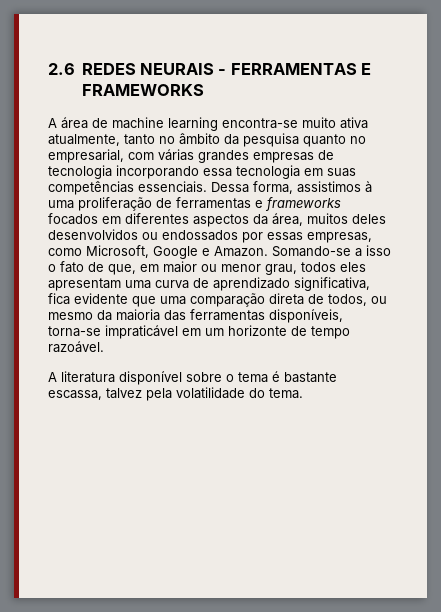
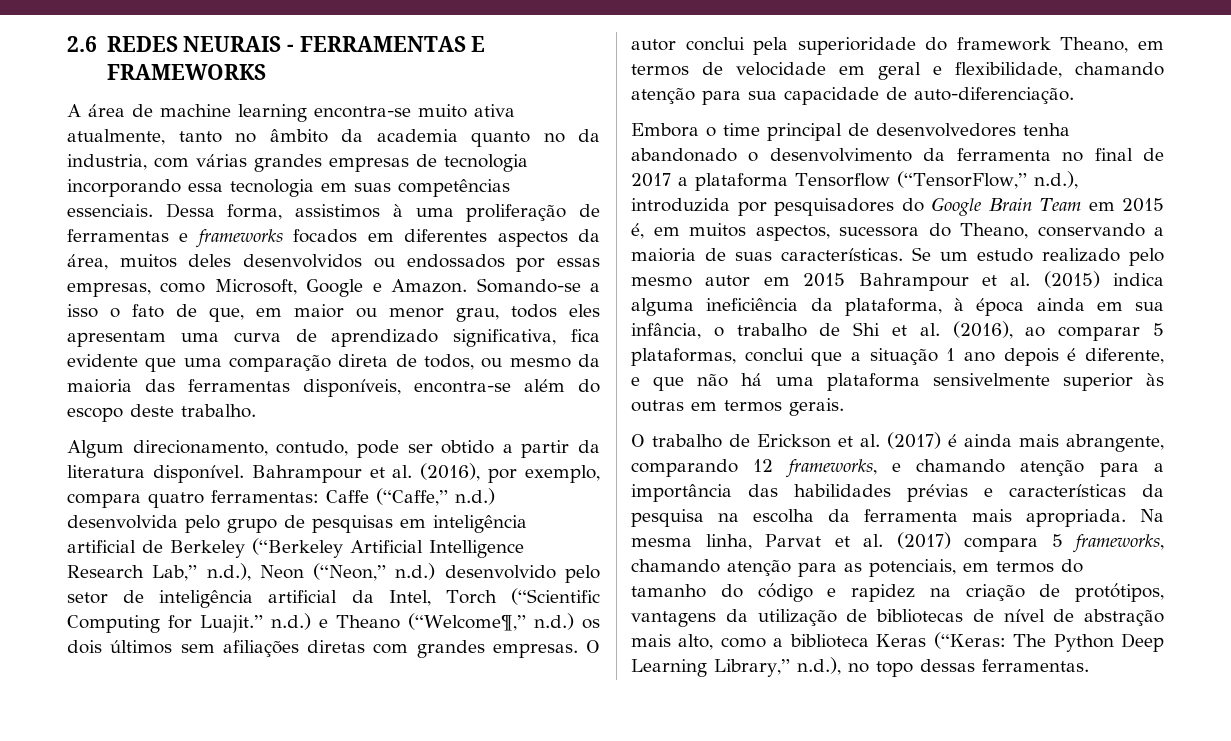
- A área de machine learning encontra-se muito ativa atualmente, tanto no âmbito da pesquisa quanto no empresarial, com várias grandes empresas de tecnologia incorporando essa tecnologia em suas competências essenciais.
+ A área de machine learning encontra-se muito ativa atualmente, tanto no âmbito da academia quanto no da industria, com várias grandes empresas de tecnologia incorporando essa tecnologia em suas competências essenciais.
- Somando-se a isso o fato de que, em maior ou menor grau, todos eles apresentam uma curva de aprendizado significativa, fica evidente que uma comparação direta de todos, ou mesmo da maioria das ferramentas disponíveis, torna-se impraticável em um horizonte de tempo razoável.
- A literatura disponível sobre o tema é bastante escassa, talvez pela volatilidade do tema.
+ Somando-se a isso o fato de que, em maior ou menor grau, todos eles apresentam uma curva de aprendizado significativa, fica evidente que uma comparação direta de todos, ou mesmo da maioria das ferramentas disponíveis, encontra-se além do escopo deste trabalho.
+ Algum direcionamento, contudo, pode ser obtido a partir da literatura disponível. Bahrampour et al. (2016), por exemplo, compara quatro ferramentas: Caffe (“Caffe,” n.d.) desenvolvida pelo grupo de pesquisas em inteligência artificial de Berkeley (“Berkeley Artificial Intelligence Research Lab,” n.d.), Neon (“Neon,” n.d.) desenvolvido pelo setor de inteligência artificial da Intel, Torch (“Scientific Computing for Luajit.” n.d.) e Theano (“Welcome¶,” n.d.) os dois últimos sem afiliações diretas com grandes empresas. O autor conclui pela superioridade do framework Theano, em termos de velocidade em geral e flexibilidade, chamando atenção para sua capacidade de auto-diferenciação.
+ Embora o time principal de desenvolvedores tenha abandonado o desenvolvimento da ferramenta no final de 2017 a plataforma Tensorflow (“TensorFlow,” n.d.), introduzida por pesquisadores do Google Brain Team em 2015 é, em muitos aspectos, sucessora do Theano, conservando a maioria de suas características. Se um estudo realizado pelo mesmo autor em 2015 Bahrampour et al. (2015) indica alguma ineficiência da plataforma, à época ainda em sua infância, o trabalho de Shi et al. (2016), ao comparar 5 plataformas, conclui que a situação 1 ano depois é diferente, e que não há uma plataforma sensivelmente superior às outras em termos gerais.
+ O trabalho de Erickson et al. (2017) é ainda mais abrangente, comparando 12 frameworks, e chamando atenção para a importância das habilidades prévias e características da pesquisa na escolha da ferramenta mais apropriada. Na mesma linha, Parvat et al. (2017) compara 5 frameworks, chamando atenção para as potenciais, em termos do tamanho do código e rapidez na criação de protótipos, vantagens da utilização de bibliotecas de nível de abstração mais alto, como a biblioteca Keras (“Keras: The Python Deep Learning Library,” n.d.), no topo dessas ferramentas.

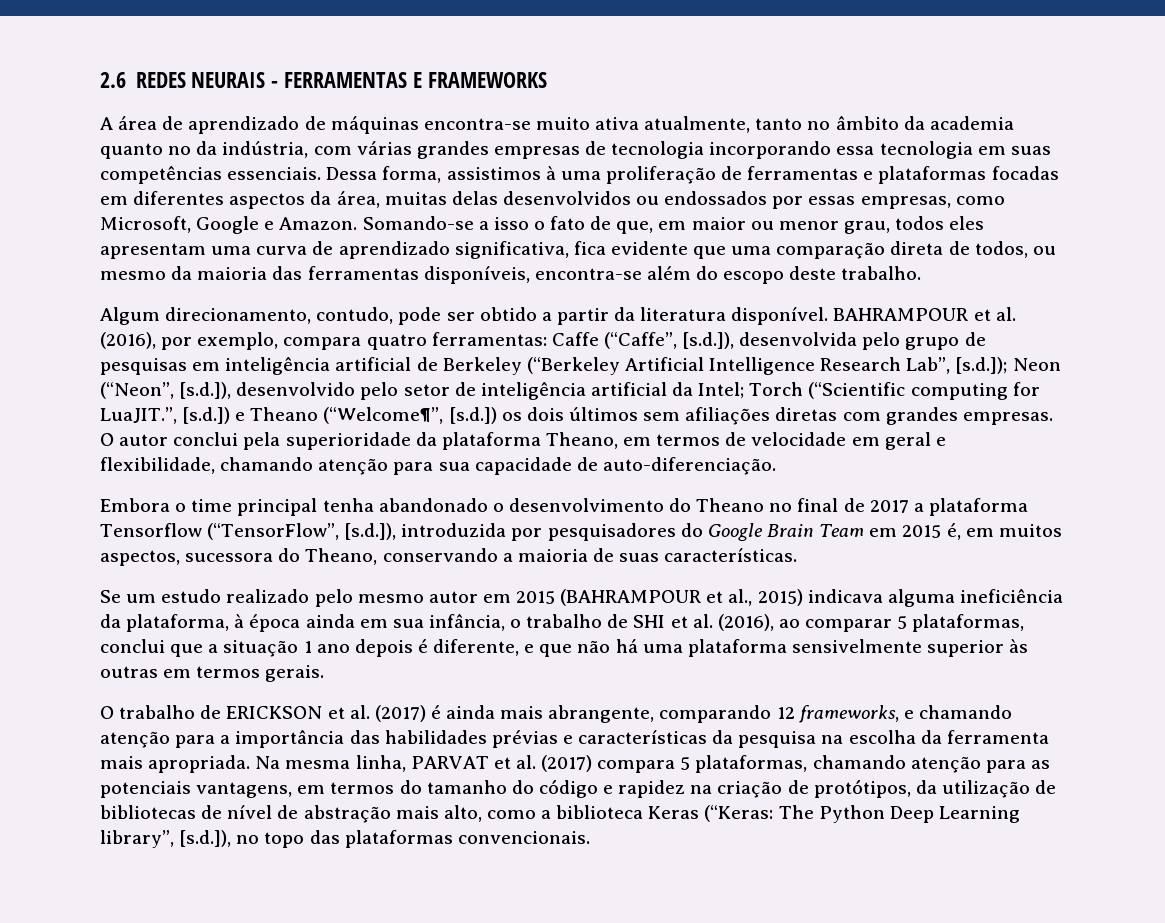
- A área de machine learning encontra-se muito ativa atualmente, tanto no âmbito da academia quanto no da industria, com várias grandes empresas de tecnologia incorporando essa tecnologia em suas competências essenciais.
+ A área de aprendizado de máquinas encontra-se muito ativa atualmente, tanto no âmbito da academia quanto no da indústria, com várias grandes empresas de tecnologia incorporando essa tecnologia em suas competências essenciais.
- Dessa forma, assistimos à uma proliferação de ferramentas e frameworks focados em diferentes aspectos da área, muitos deles desenvolvidos ou endossados por essas empresas, como Microsoft, Google e Amazon.
+ Dessa forma, assistimos à uma proliferação de ferramentas e plataformas focadas em diferentes aspectos da área, muitas delas desenvolvidos ou endossados por essas empresas, como Microsoft, Google e Amazon.
- Bahrampour et al. (2016), por exemplo, compara quatro ferramentas: Caffe (“Caffe,” n.d.) desenvolvida pelo grupo de pesquisas em inteligência artificial de Berkeley (“Berkeley Artificial Intelligence Research Lab,” n.d.), Neon (“Neon,” n.d.) desenvolvido pelo setor de inteligência artificial da Intel, Torch (“Scientific Computing for Luajit.” n.d.) e Theano (“Welcome¶,” n.d.) os dois últimos sem afiliações diretas com grandes empresas.
+ BAHRAMPOUR et al. (2016), por exemplo, compara quatro ferramentas: Caffe (“Caffe”, [s.d.]), desenvolvida pelo grupo de pesquisas em inteligência artificial de Berkeley (“Berkeley Artificial Intelligence Research Lab”, [s.d.]); Neon (“Neon”, [s.d.]), desenvolvido pelo setor de inteligência artificial da Intel; Torch (“Scientific computing for LuaJIT.”, [s.d.]) e Theano (“Welcome¶”, [s.d.]) os dois últimos sem afiliações diretas com grandes empresas.
- O autor conclui pela superioridade do framework Theano, em termos de velocidade em geral e flexibilidade, chamando atenção para sua capacidade de auto-diferenciação.
+ O autor conclui pela superioridade da plataforma Theano, em termos de velocidade em geral e flexibilidade, chamando atenção para sua capacidade de auto-diferenciação.
- Embora o time principal de desenvolvedores tenha abandonado o desenvolvimento da ferramenta no final de 2017 a plataforma Tensorflow (“TensorFlow,” n.d.), introduzida por pesquisadores do Google Brain Team em 2015 é, em muitos aspectos, sucessora do Theano, conservando a maioria de suas características. Se um estudo realizado pelo mesmo autor em 2015 Bahrampour et al. (2015) indica alguma ineficiência da plataforma, à época ainda em sua infância, o trabalho de Shi et al. (2016), ao comparar 5 plataformas, conclui que a situação 1 ano depois é diferente, e que não há uma plataforma sensivelmente superior às outras em termos gerais.
+ Embora o time principal tenha abandonado o desenvolvimento do Theano no final de 2017 a plataforma Tensorflow (“TensorFlow”, [s.d.]), introduzida por pesquisadores do Google Brain Team em 2015 é, em muitos aspectos, sucessora do Theano, conservando a maioria de suas características.
+ Se um estudo realizado pelo mesmo autor em 2015 (BAHRAMPOUR et al., 2015) indicava alguma ineficiência da plataforma, à época ainda em sua infância, o trabalho de SHI et al. (2016), ao comparar 5 plataformas, conclui que a situação 1 ano depois é diferente, e que não há uma plataforma sensivelmente superior às outras em termos gerais.
- O trabalho de Erickson et al. (2017) é ainda mais abrangente, comparando 12 frameworks, e chamando atenção para a importância das habilidades prévias e características da pesquisa na escolha da ferramenta mais apropriada.
+ O trabalho de ERICKSON et al. (2017) é ainda mais abrangente, comparando 12 frameworks, e chamando atenção para a importância das habilidades prévias e características da pesquisa na escolha da ferramenta mais apropriada.
- Na mesma linha, Parvat et al. (2017) compara 5 frameworks, chamando atenção para as potenciais, em termos do tamanho do código e rapidez na criação de protótipos, vantagens da utilização de bibliotecas de nível de abstração mais alto, como a biblioteca Keras (“Keras: The Python Deep Learning Library,” n.d.), no topo dessas ferramentas.
+ Na mesma linha, PARVAT et al. (2017) compara 5 plataformas, chamando atenção para as potenciais vantagens, em termos do tamanho do código e rapidez na criação de protótipos, da utilização de bibliotecas de nível de abstração mais alto, como a biblioteca Keras (“Keras: The Python Deep Learning library”, [s.d.]), no topo das plataformas convencionais.

